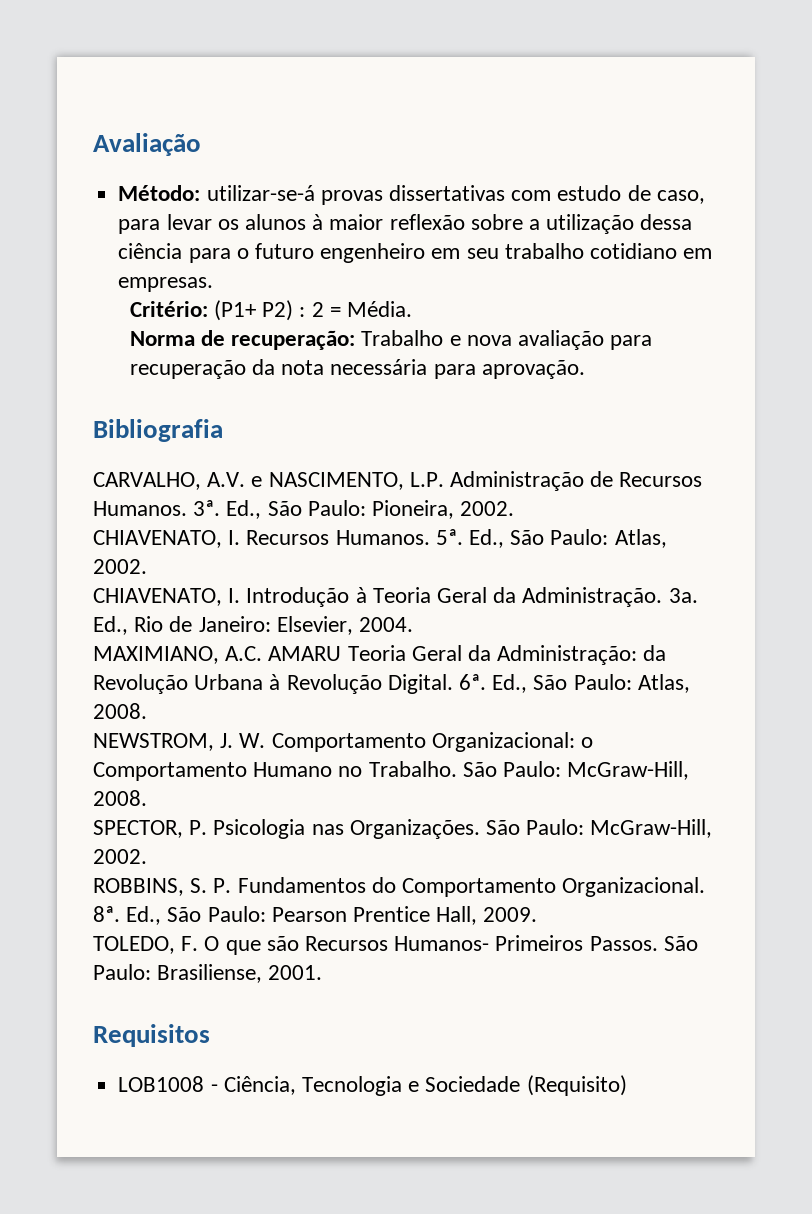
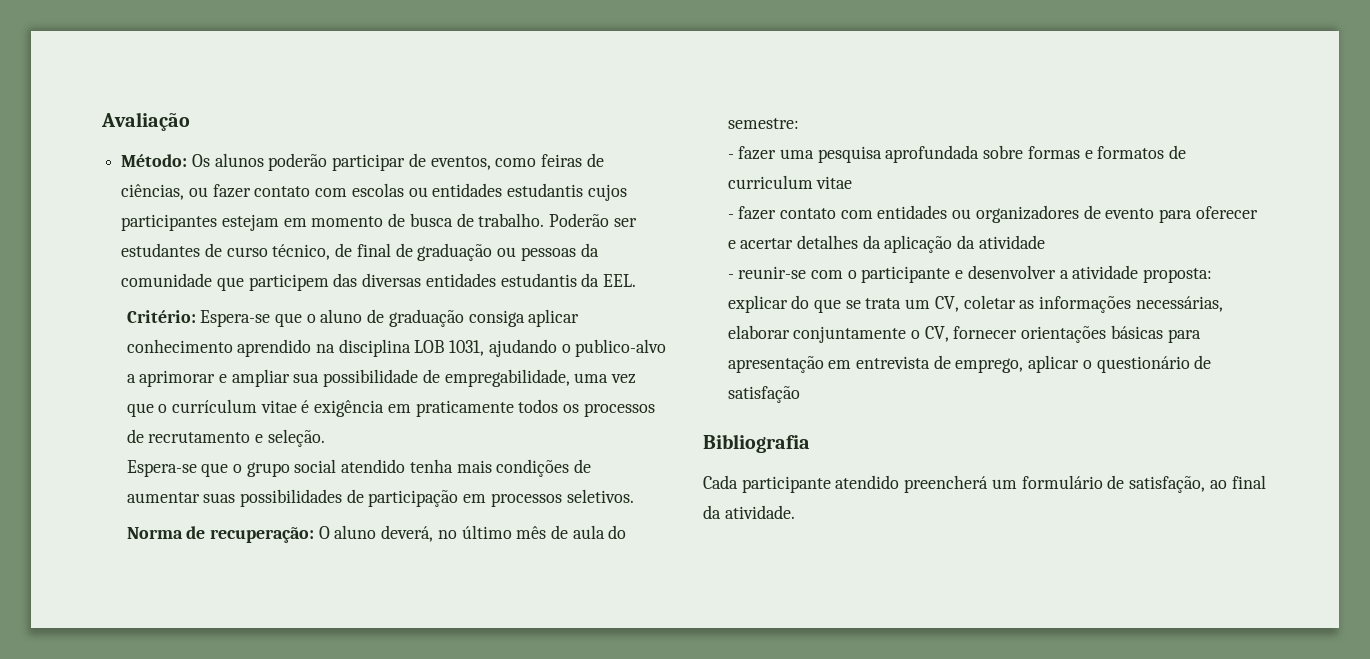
- Método: utilizar-se-á provas dissertativas com estudo de caso, para levar os alunos à maior reflexão sobre a utilização dessa ciência para o futuro engenheiro em seu trabalho cotidiano em empresas.
- Critério: (P1+ P2) : 2 = Média.
- Norma de recuperação: Trabalho e nova avaliação para recuperação da nota necessária para aprovação.
+ Método: Os alunos poderão participar de eventos, como feiras de ciências, ou fazer contato com escolas ou entidades estudantis cujos participantes estejam em momento de busca de trabalho. Poderão ser estudantes de curso técnico, de final de graduação ou pessoas da comunidade que participem das diversas entidades estudantis da EEL.
+ Critério: Espera-se que o aluno de graduação consiga aplicar conhecimento aprendido na disciplina LOB 1031, ajudando o publico-alvo a aprimorar e ampliar sua possibilidade de empregabilidade, uma vez que o currículum vitae é exigência em praticamente todos os processos de recrutamento e seleção.
+ Espera-se que o grupo social atendido tenha mais condições de aumentar suas possibilidades de participação em processos seletivos.
+ Norma de recuperação: O aluno deverá, no último mês de aula do semestre:
+ - fazer uma pesquisa aprofundada sobre formas e formatos de curriculum vitae
+ - fazer contato com entidades ou organizadores de evento para oferecer e acertar detalhes da aplicação da atividade
+ - reunir-se com o participante e desenvolver a atividade proposta: explicar do que se trata um CV, coletar as informações necessárias, elaborar conjuntamente o CV, fornecer orientações básicas para apresentação em entrevista de emprego, aplicar o questionário de satisfação
  Bibliografia
- CARVALHO, A.V. e NASCIMENTO, L.P. Administração de Recursos Humanos. 3ª. Ed., São Paulo: Pioneira, 2002.
- CHIAVENATO, I. Recursos Humanos. 5ª. Ed., São Paulo: Atlas, 2002.
- CHIAVENATO, I. Introdução à Teoria Geral da Administração. 3a. Ed., Rio de Janeiro: Elsevier, 2004.
- MAXIMIANO, A.C. AMARU Teoria Geral da Administração: da Revolução Urbana à Revolução Digital. 6ª. Ed., São Paulo: Atlas, 2008.
- NEWSTROM, J. W. Comportamento Organizacional: o Comportamento Humano no Trabalho. São Paulo: McGraw-Hill, 2008.
- SPECTOR, P. Psicologia nas Organizações. São Paulo: McGraw-Hill, 2002.
- ROBBINS, S. P. Fundamentos do Comportamento Organizacional. 8ª. Ed., São Paulo: Pearson Prentice Hall, 2009.
- TOLEDO, F. O que são Recursos Humanos- Primeiros Passos. São Paulo: Brasiliense, 2001.
- Requisitos
- LOB1008 - Ciência, Tecnologia e Sociedade (Requisito)
+ Cada participante atendido preencherá um formulário de satisfação, ao final da atividade.

